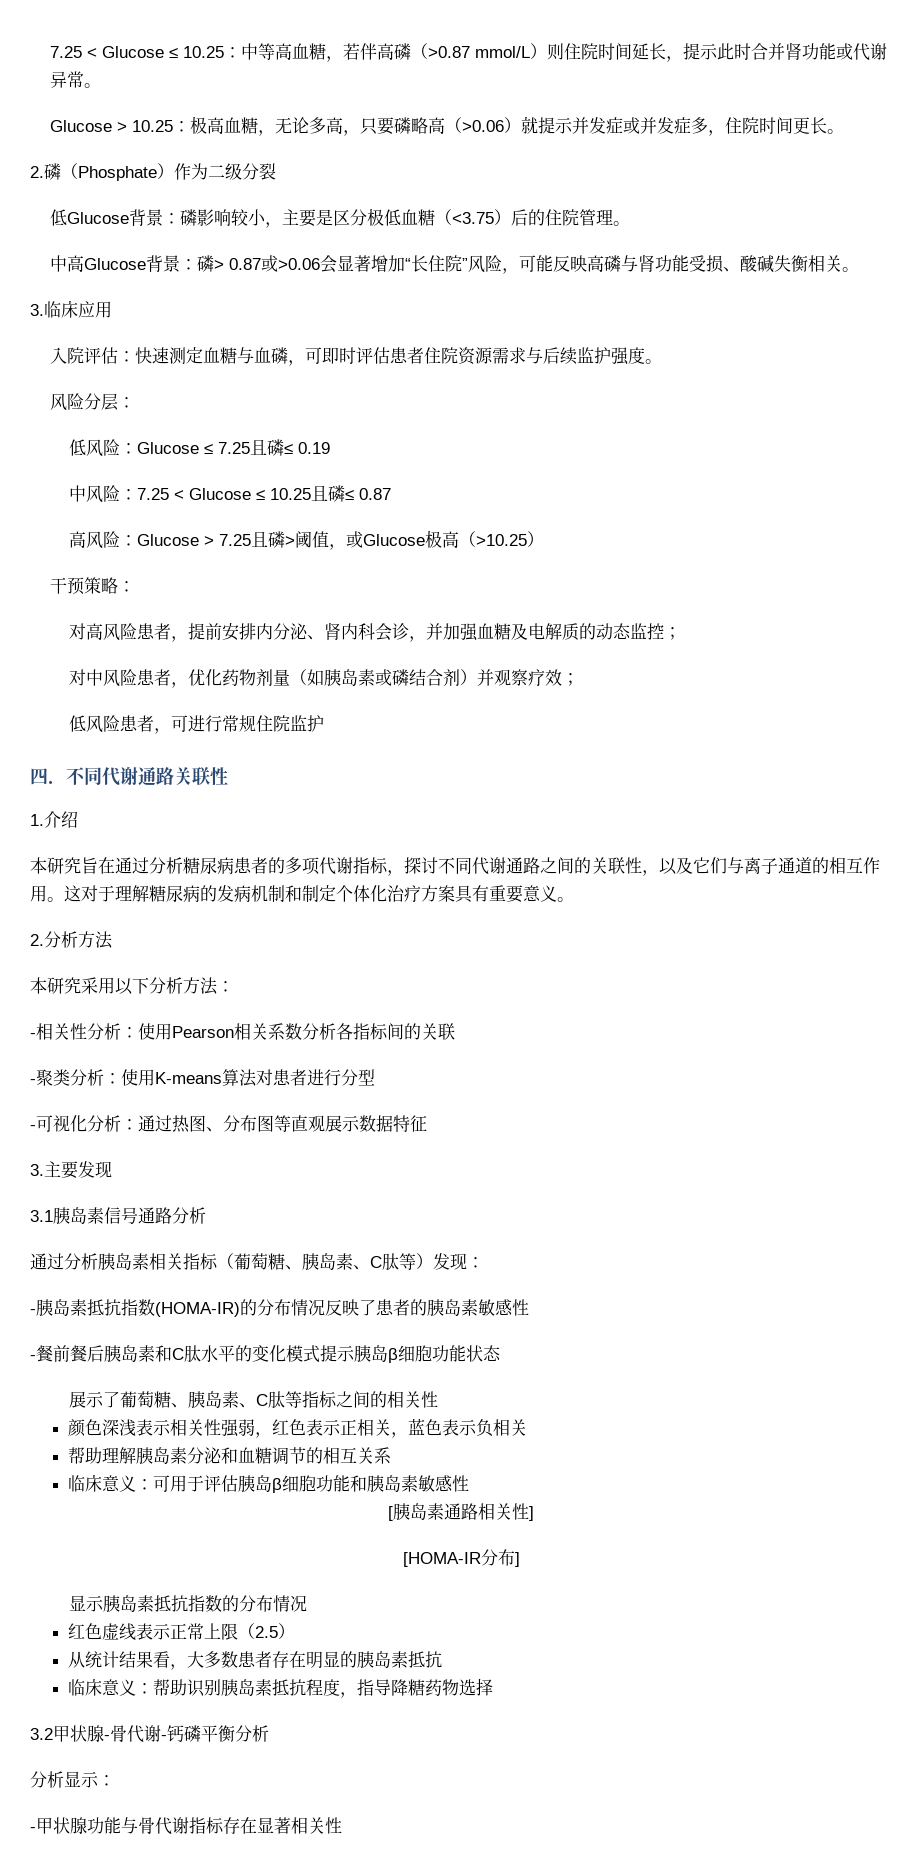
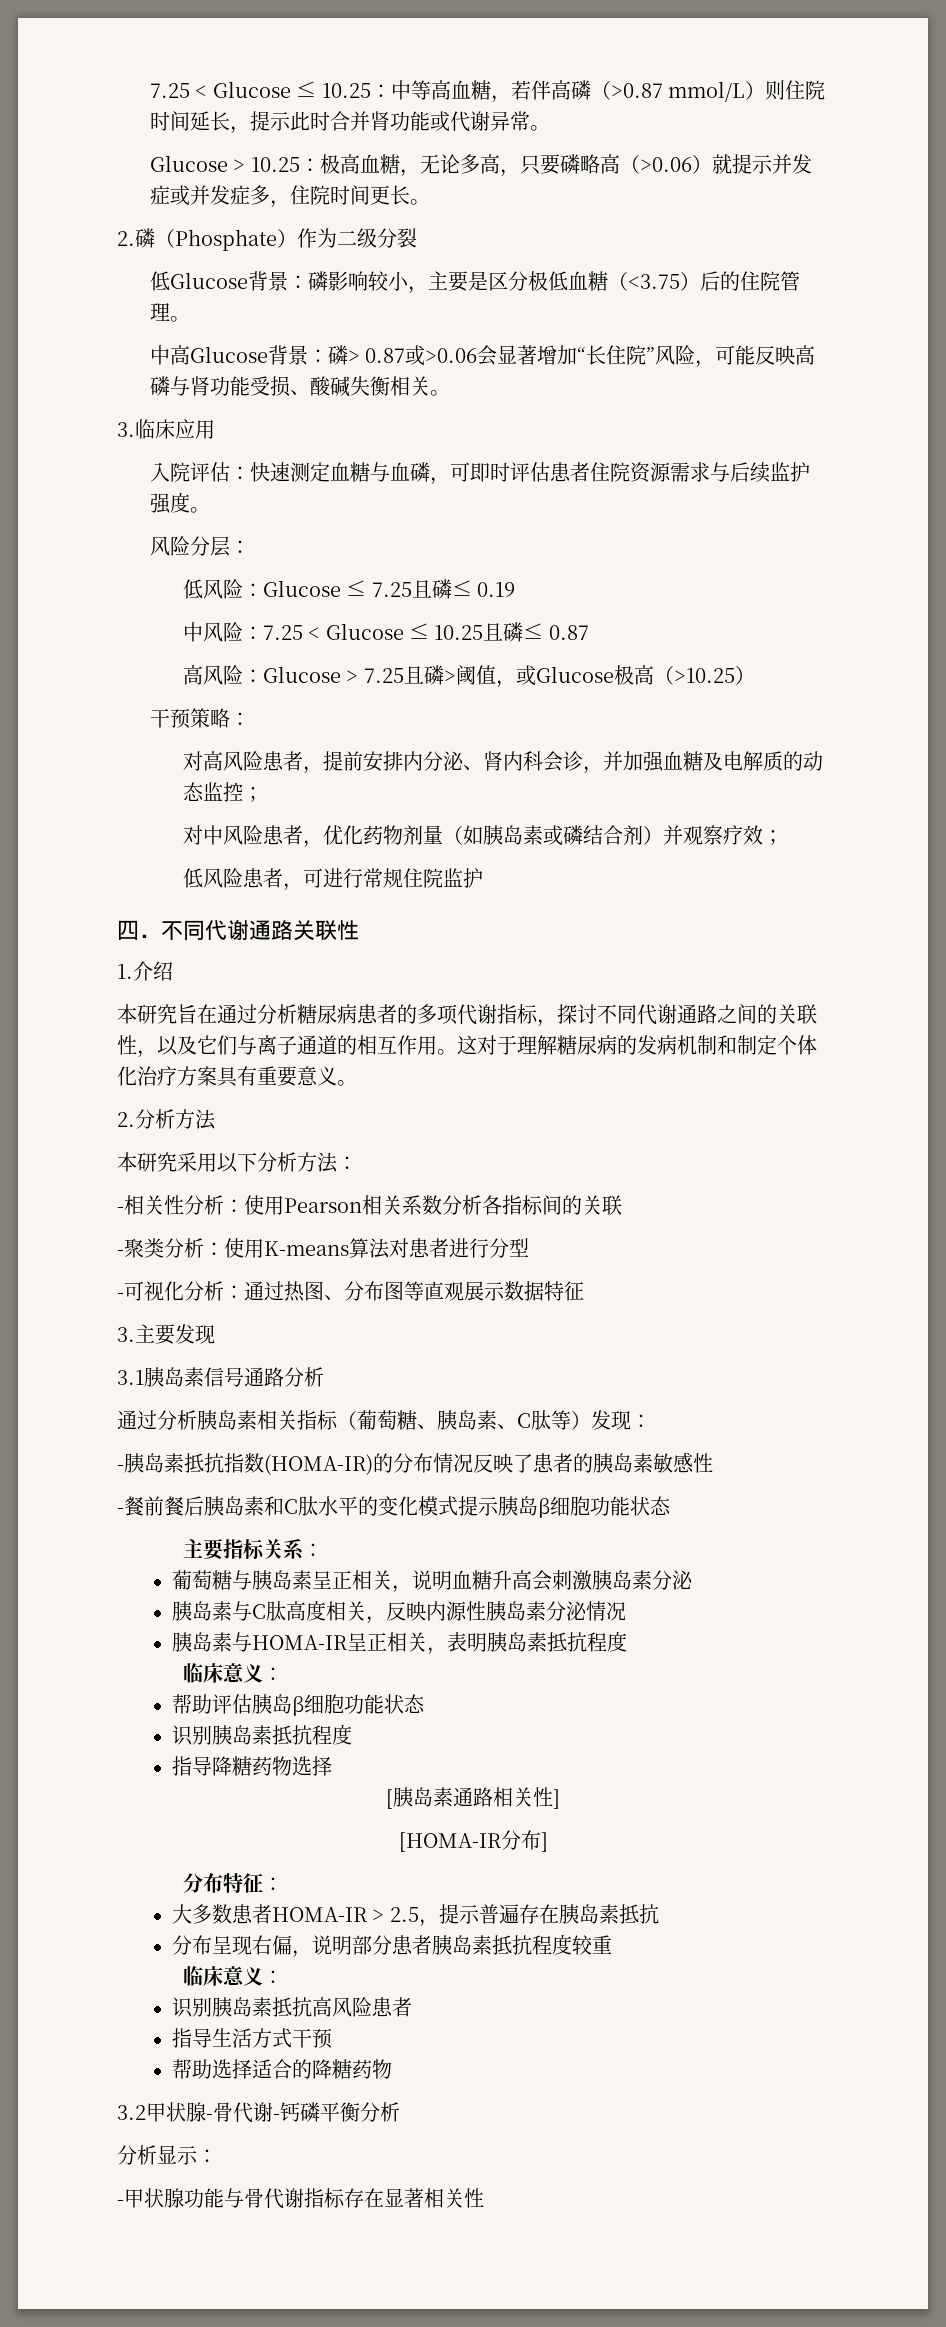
- 展示了葡萄糖、胰岛素、C肽等指标之间的相关性
- 颜色深浅表示相关性强弱，红色表示正相关，蓝色表示负相关
- 帮助理解胰岛素分泌和血糖调节的相互关系
- 临床意义：可用于评估胰岛β细胞功能和胰岛素敏感性
+ 主要指标关系：
+ 葡萄糖与胰岛素呈正相关，说明血糖升高会刺激胰岛素分泌
+ 胰岛素与C肽高度相关，反映内源性胰岛素分泌情况
+ 胰岛素与HOMA-IR呈正相关，表明胰岛素抵抗程度
+ 临床意义：
+ 帮助评估胰岛β细胞功能状态
+ 识别胰岛素抵抗程度
+ 指导降糖药物选择
- 显示胰岛素抵抗指数的分布情况
- 红色虚线表示正常上限（2.5）
- 从统计结果看，大多数患者存在明显的胰岛素抵抗
- 临床意义：帮助识别胰岛素抵抗程度，指导降糖药物选择
+ 分布特征：
+ 大多数患者HOMA-IR > 2.5，提示普遍存在胰岛素抵抗
+ 分布呈现右偏，说明部分患者胰岛素抵抗程度较重
+ 临床意义：
+ 识别胰岛素抵抗高风险患者
+ 指导生活方式干预
+ 帮助选择适合的降糖药物

